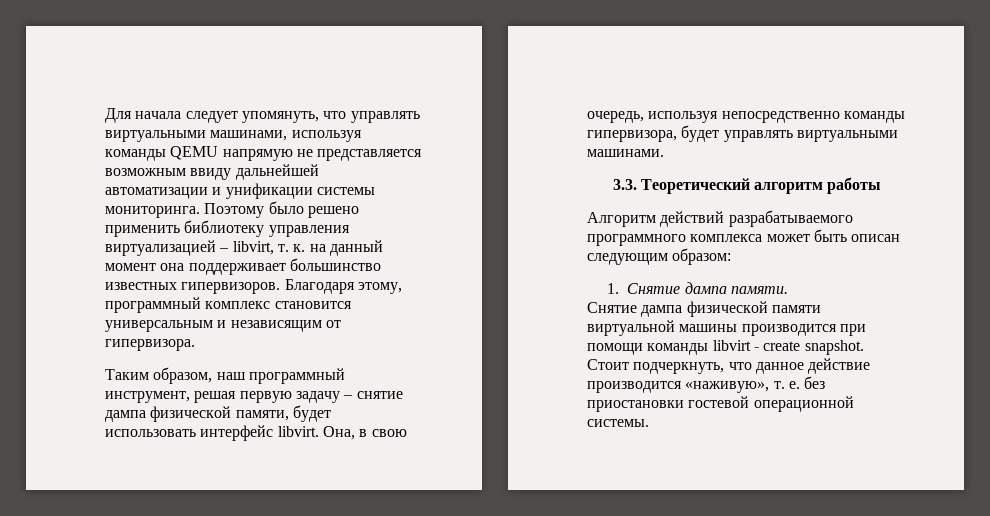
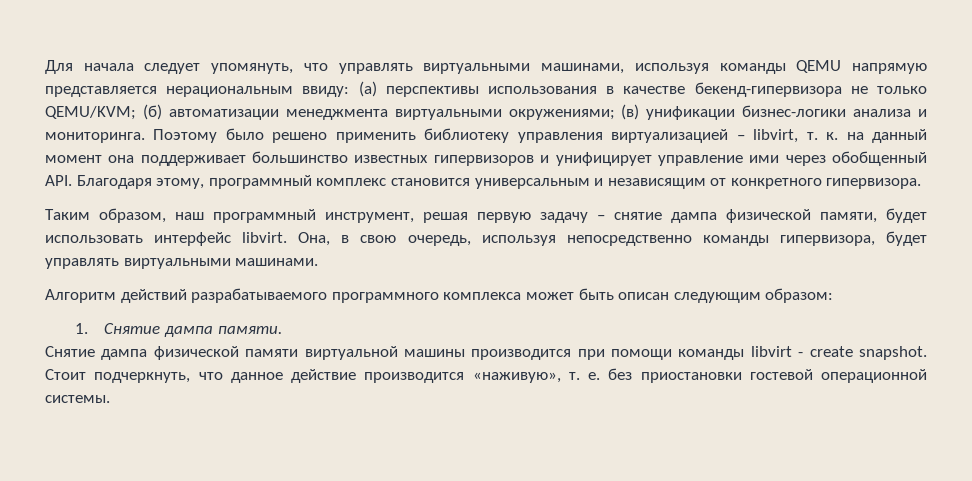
- Для начала следует упомянуть, что управлять виртуальными машинами, используя команды QEMU напрямую не представляется возможным ввиду дальнейшей автоматизации и унификации системы мониторинга.
+ Для начала следует упомянуть, что управлять виртуальными машинами, используя команды QEMU напрямую представляется нерациональным ввиду: (а) перспективы использования в качестве бекенд-гипервизора не только QEMU/KVM; (б) автоматизации менеджмента виртуальными окружениями; (в) унификации бизнес-логики анализа и мониторинга.
- Поэтому было решено применить библиотеку управления виртуализацией – libvirt, т. к. на данный момент она поддерживает большинство известных гипервизоров. Благодаря этому, программный комплекс становится универсальным и независящим от гипервизора.
+ Поэтому было решено применить библиотеку управления виртуализацией – libvirt, т. к. на данный момент она поддерживает большинство известных гипервизоров и унифицирует управление ими через обобщенный API. Благодаря этому, программный комплекс становится универсальным и независящим от конкретного гипервизора.
- 3.3. Теоретический алгоритм работы

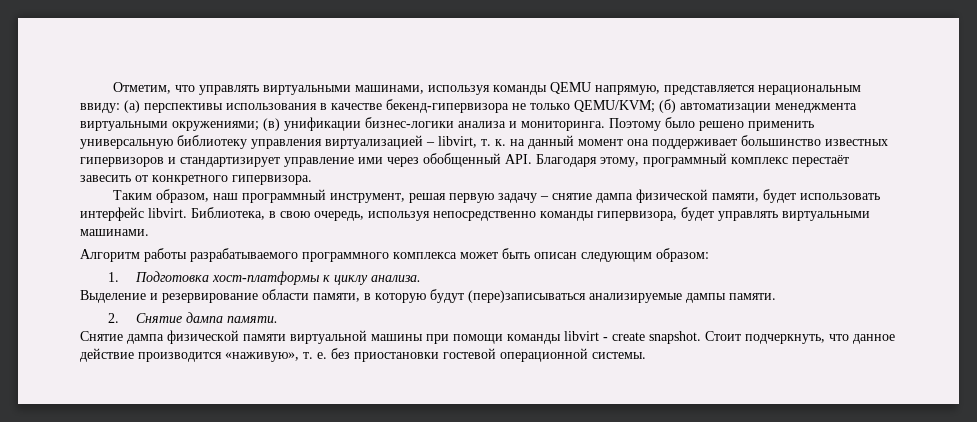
- Для начала следует упомянуть, что управлять виртуальными машинами, используя команды QEMU напрямую представляется нерациональным ввиду: (а) перспективы использования в качестве бекенд-гипервизора не только QEMU/KVM; (б) автоматизации менеджмента виртуальными окружениями; (в) унификации бизнес-логики анализа и мониторинга.
+ Отметим, что управлять виртуальными машинами, используя команды QEMU напрямую, представляется нерациональным ввиду: (а) перспективы использования в качестве бекенд-гипервизора не только QEMU/KVM; (б) автоматизации менеджмента виртуальными окружениями; (в) унификации бизнес-логики анализа и мониторинга.
- Поэтому было решено применить библиотеку управления виртуализацией – libvirt, т. к. на данный момент она поддерживает большинство известных гипервизоров и унифицирует управление ими через обобщенный API. Благодаря этому, программный комплекс становится универсальным и независящим от конкретного гипервизора.
+ Поэтому было решено применить универсальную библиотеку управления виртуализацией – libvirt, т. к. на данный момент она поддерживает большинство известных гипервизоров и стандартизирует управление ими через обобщенный API. Благодаря этому, программный комплекс перестаёт завесить от конкретного гипервизора.
- Она, в свою очередь, используя непосредственно команды гипервизора, будет управлять виртуальными машинами.
+ Библиотека, в свою очередь, используя непосредственно команды гипервизора, будет управлять виртуальными машинами.
- Алгоритм действий разрабатываемого программного комплекса может быть описан следующим образом:
+ Алгоритм работы разрабатываемого программного комплекса может быть описан следующим образом:
- 1. Снятие дампа памяти.
+ 1. Подготовка хост-платформы к циклу анализа.
+ Выделение и резервирование области памяти, в которую будут (пере)записываться анализируемые дампы памяти.
+ 2. Снятие дампа памяти.
- Снятие дампа физической памяти виртуальной машины производится при помощи команды libvirt - create snapshot.
+ Снятие дампа физической памяти виртуальной машины при помощи команды libvirt - create snapshot.

